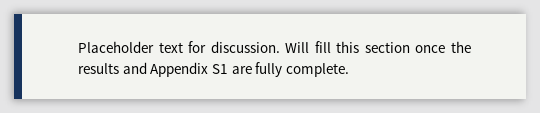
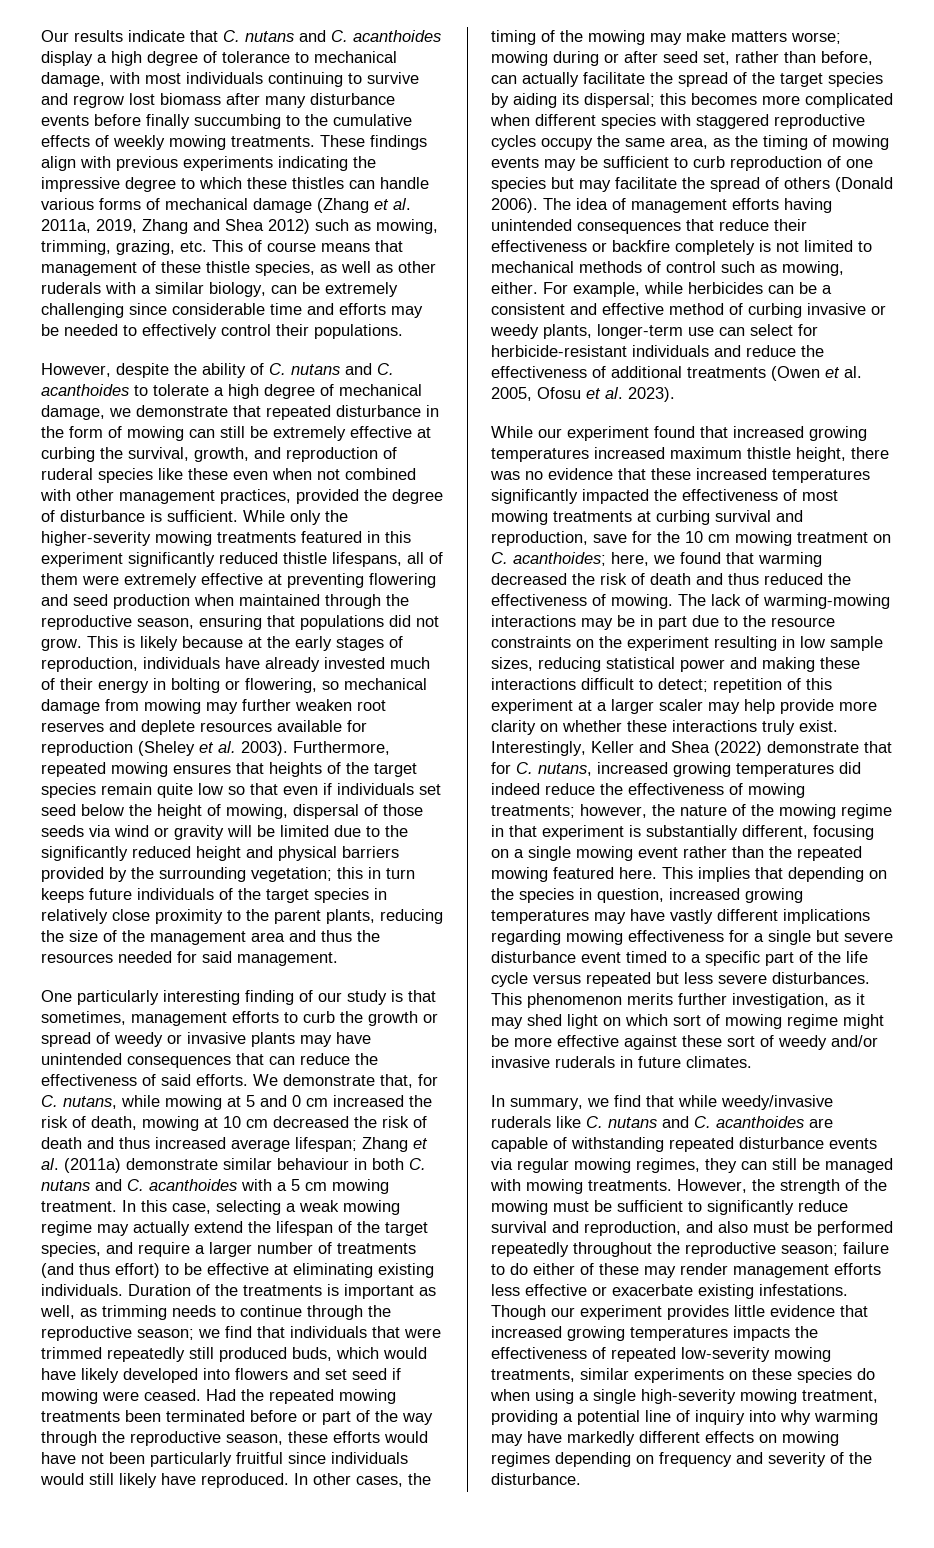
- Placeholder text for discussion. Will fill this section once the results and Appendix S1 are fully complete.
+ Our results indicate that C. nutans and C. acanthoides display a high degree of tolerance to mechanical damage, with most individuals continuing to survive and regrow lost biomass after many disturbance events before finally succumbing to the cumulative effects of weekly mowing treatments. These findings align with previous experiments indicating the impressive degree to which these thistles can handle various forms of mechanical damage (Zhang et al. 2011a, 2019, Zhang and Shea 2012) such as mowing, trimming, grazing, etc. This of course means that management of these thistle species, as well as other ruderals with a similar biology, can be extremely challenging since considerable time and efforts may be needed to effectively control their populations.
+ However, despite the ability of C. nutans and C. acanthoides to tolerate a high degree of mechanical damage, we demonstrate that repeated disturbance in the form of mowing can still be extremely effective at curbing the survival, growth, and reproduction of ruderal species like these even when not combined with other management practices, provided the degree of disturbance is sufficient. While only the higher-severity mowing treatments featured in this experiment significantly reduced thistle lifespans, all of them were extremely effective at preventing flowering and seed production when maintained through the reproductive season, ensuring that populations did not grow. This is likely because at the early stages of reproduction, individuals have already invested much of their energy in bolting or flowering, so mechanical damage from mowing may further weaken root reserves and deplete resources available for reproduction (Sheley et al. 2003). Furthermore, repeated mowing ensures that heights of the target species remain quite low so that even if individuals set seed below the height of mowing, dispersal of those seeds via wind or gravity will be limited due to the significantly reduced height and physical barriers provided by the surrounding vegetation; this in turn keeps future individuals of the target species in relatively close proximity to the parent plants, reducing the size of the management area and thus the resources needed for said management.
+ One particularly interesting finding of our study is that sometimes, management efforts to curb the growth or spread of weedy or invasive plants may have unintended consequences that can reduce the effectiveness of said efforts. We demonstrate that, for C. nutans, while mowing at 5 and 0 cm increased the risk of death, mowing at 10 cm decreased the risk of death and thus increased average lifespan; Zhang et al. (2011a) demonstrate similar behaviour in both C. nutans and C. acanthoides with a 5 cm mowing treatment. In this case, selecting a weak mowing regime may actually extend the lifespan of the target species, and require a larger number of treatments (and thus effort) to be effective at eliminating existing individuals. Duration of the treatments is important as well, as trimming needs to continue through the reproductive season; we find that individuals that were trimmed repeatedly still produced buds, which would have likely developed into flowers and set seed if mowing were ceased. Had the repeated mowing treatments been terminated before or part of the way through the reproductive season, these efforts would have not been particularly fruitful since individuals would still likely have reproduced. In other cases, the timing of the mowing may make matters worse; mowing during or after seed set, rather than before, can actually facilitate the spread of the target species by aiding its dispersal; this becomes more complicated when different species with staggered reproductive cycles occupy the same area, as the timing of mowing events may be sufficient to curb reproduction of one species but may facilitate the spread of others (Donald 2006). The idea of management efforts having unintended consequences that reduce their effectiveness or backfire completely is not limited to mechanical methods of control such as mowing, either. For example, while herbicides can be a consistent and effective method of curbing invasive or weedy plants, longer-term use can select for herbicide-resistant individuals and reduce the effectiveness of additional treatments (Owen et al. 2005, Ofosu et al. 2023).
+ While our experiment found that increased growing temperatures increased maximum thistle height, there was no evidence that these increased temperatures significantly impacted the effectiveness of most mowing treatments at curbing survival and reproduction, save for the 10 cm mowing treatment on C. acanthoides; here, we found that warming decreased the risk of death and thus reduced the effectiveness of mowing. The lack of warming-mowing interactions may be in part due to the resource constraints on the experiment resulting in low sample sizes, reducing statistical power and making these interactions difficult to detect; repetition of this experiment at a larger scaler may help provide more clarity on whether these interactions truly exist. Interestingly, Keller and Shea (2022) demonstrate that for C. nutans, increased growing temperatures did indeed reduce the effectiveness of mowing treatments; however, the nature of the mowing regime in that experiment is substantially different, focusing on a single mowing event rather than the repeated mowing featured here. This implies that depending on the species in question, increased growing temperatures may have vastly different implications regarding mowing effectiveness for a single but severe disturbance event timed to a specific part of the life cycle versus repeated but less severe disturbances. This phenomenon merits further investigation, as it may shed light on which sort of mowing regime might be more effective against these sort of weedy and/or invasive ruderals in future climates.
+ In summary, we find that while weedy/invasive ruderals like C. nutans and C. acanthoides are capable of withstanding repeated disturbance events via regular mowing regimes, they can still be managed with mowing treatments. However, the strength of the mowing must be sufficient to significantly reduce survival and reproduction, and also must be performed repeatedly throughout the reproductive season; failure to do either of these may render management efforts less effective or exacerbate existing infestations. Though our experiment provides little evidence that increased growing temperatures impacts the effectiveness of repeated low-severity mowing treatments, similar experiments on these species do when using a single high-severity mowing treatment, providing a potential line of inquiry into why warming may have markedly different effects on mowing regimes depending on frequency and severity of the disturbance.

